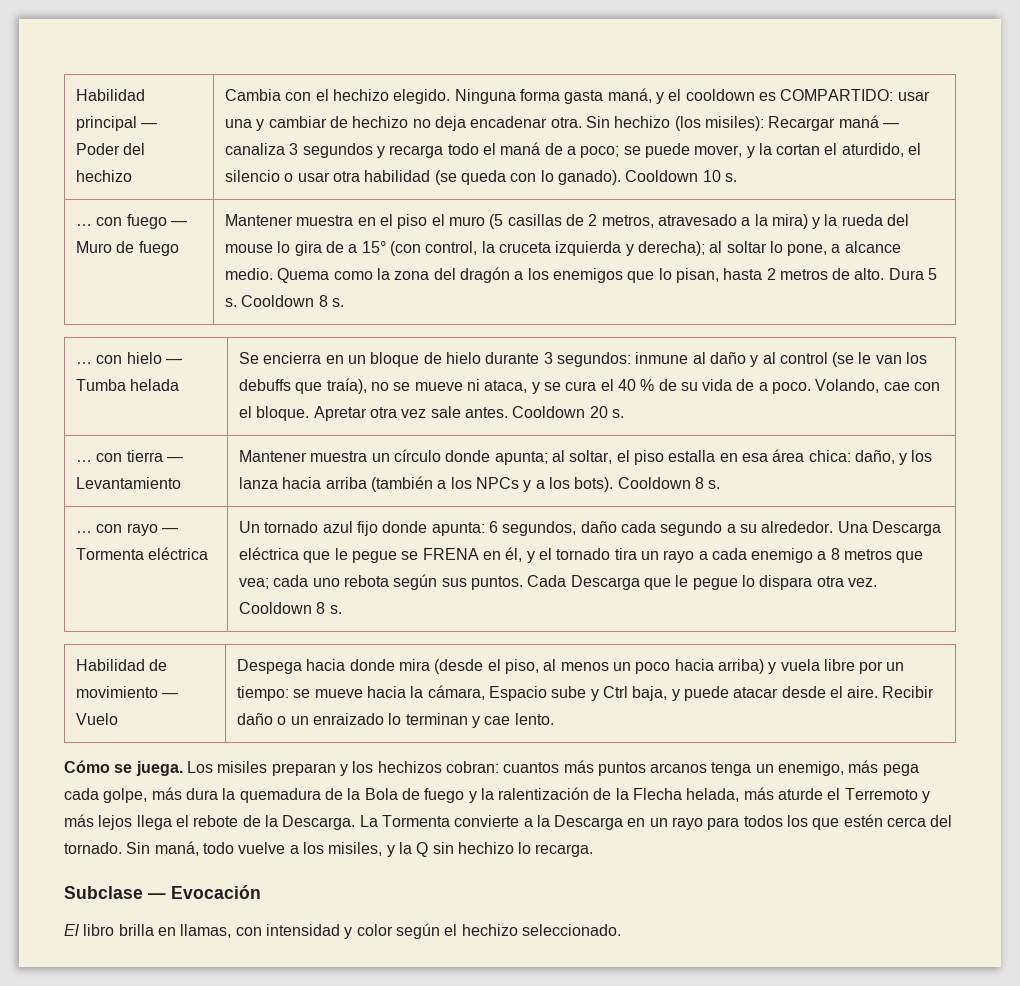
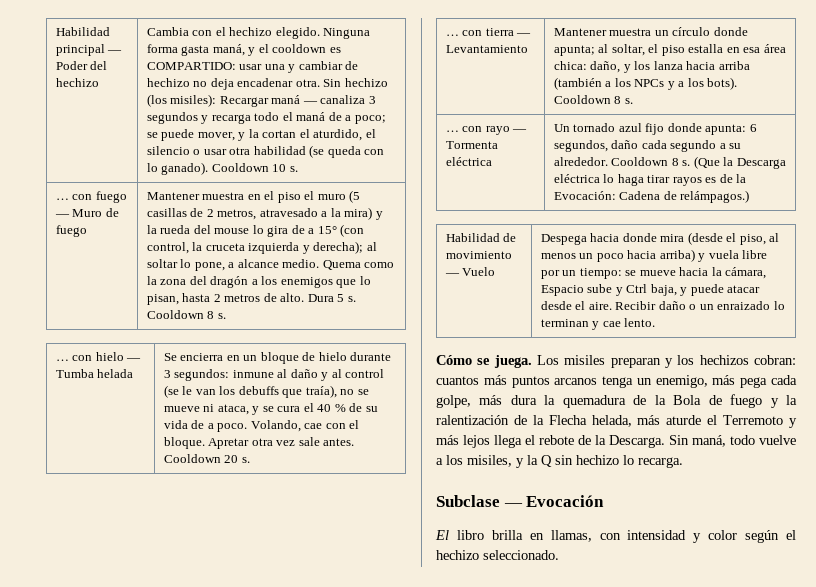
- Una Descarga eléctrica que le pegue se FRENA en él, y el tornado tira un rayo a cada enemigo a 8 metros que vea; cada uno rebota según sus puntos. Cada Descarga que le pegue lo dispara otra vez. Cooldown 8 s.
+ Cooldown 8 s. (Que la Descarga eléctrica lo haga tirar rayos es de la Evocación: Cadena de relámpagos.)
- La Tormenta convierte a la Descarga en un rayo para todos los que estén cerca del tornado.

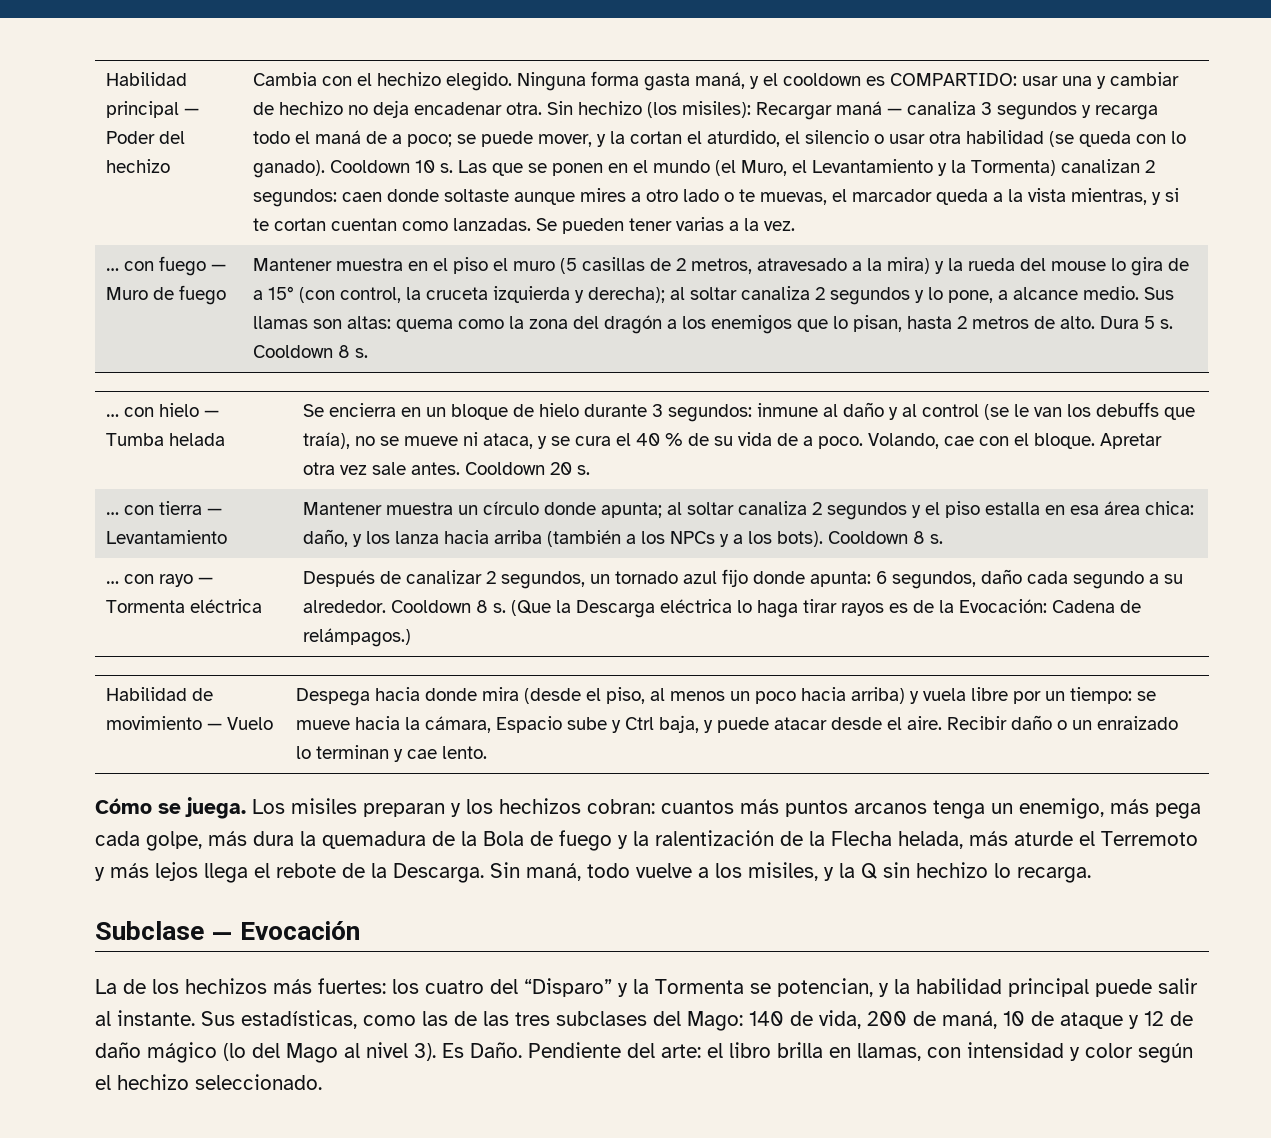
+ Las que se ponen en el mundo (el Muro, el Levantamiento y la Tormenta) canalizan 2 segundos: caen donde soltaste aunque mires a otro lado o te muevas, el marcador queda a la vista mientras, y si te cortan cuentan como lanzadas. Se pueden tener varias a la vez.
- Mantener muestra en el piso el muro (5 casillas de 2 metros, atravesado a la mira) y la rueda del mouse lo gira de a 15° (con control, la cruceta izquierda y derecha); al soltar lo pone, a alcance medio.
+ Mantener muestra en el piso el muro (5 casillas de 2 metros, atravesado a la mira) y la rueda del mouse lo gira de a 15° (con control, la cruceta izquierda y derecha); al soltar canaliza 2 segundos y lo pone, a alcance medio.
- Quema como la zona del dragón a los enemigos que lo pisan, hasta 2 metros de alto.
+ Sus llamas son altas: quema como la zona del dragón a los enemigos que lo pisan, hasta 2 metros de alto.
- Mantener muestra un círculo donde apunta; al soltar, el piso estalla en esa área chica: daño, y los lanza hacia arriba (también a los NPCs y a los bots).
+ Mantener muestra un círculo donde apunta; al soltar canaliza 2 segundos y el piso estalla en esa área chica: daño, y los lanza hacia arriba (también a los NPCs y a los bots).
- Un tornado azul fijo donde apunta: 6 segundos, daño cada segundo a su alrededor.
+ Después de canalizar 2 segundos, un tornado azul fijo donde apunta: 6 segundos, daño cada segundo a su alrededor.
- El libro brilla en llamas, con intensidad y color según el hechizo seleccionado.
+ La de los hechizos más fuertes: los cuatro del “Disparo” y la Tormenta se potencian, y la habilidad principal puede salir al instante. Sus estadísticas, como las de las tres subclases del Mago: 140 de vida, 200 de maná, 10 de ataque y 12 de daño mágico (lo del Mago al nivel 3). Es Daño. Pendiente del arte: el libro brilla en llamas, con intensidad y color según el hechizo seleccionado.

